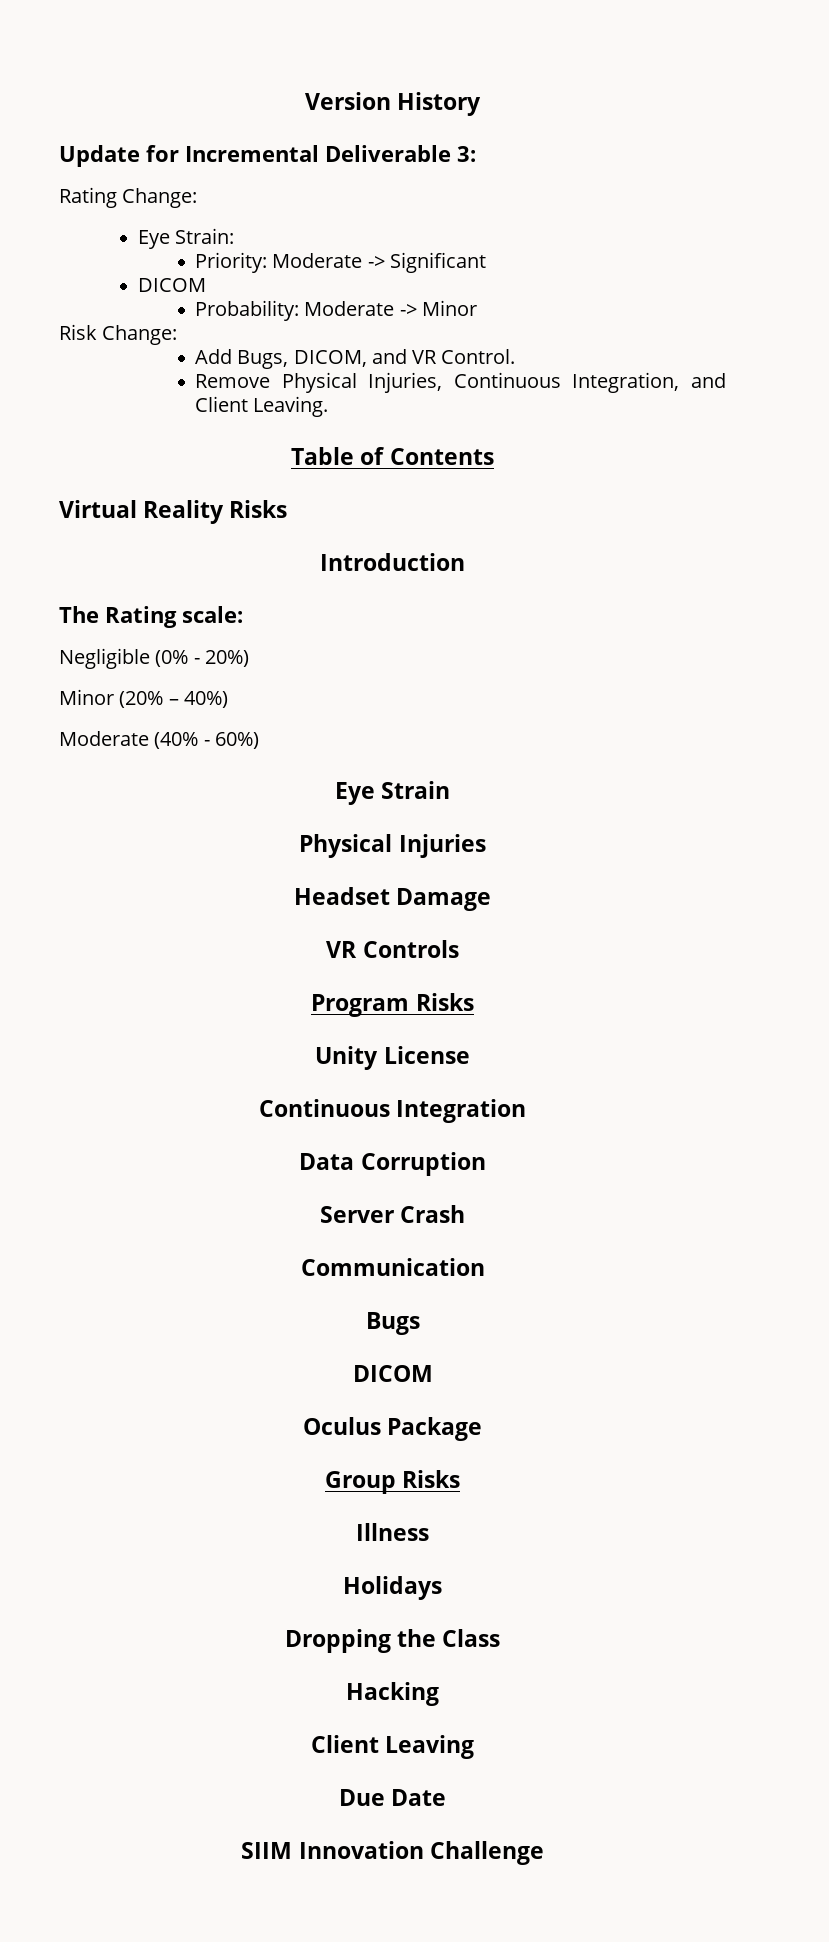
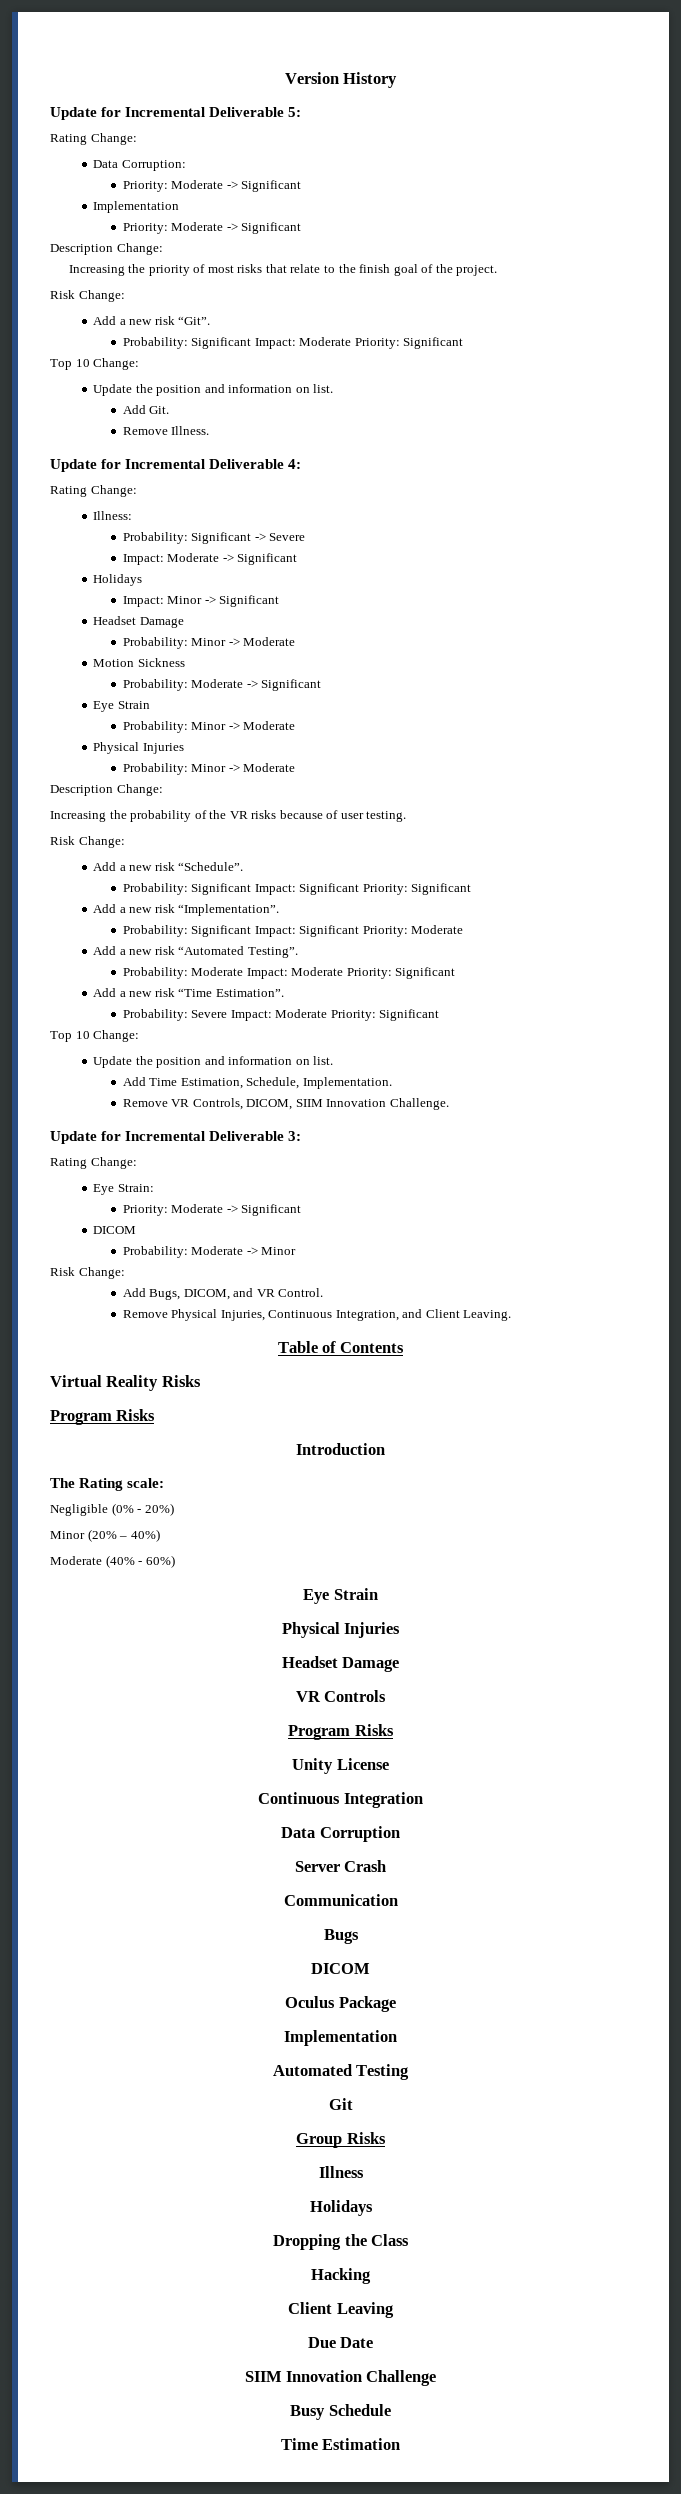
+ Update for Incremental Deliverable 5:
+ Rating Change:
+ Data Corruption:
+ Priority: Moderate -> Significant
+ Implementation
+ Priority: Moderate -> Significant
+ Description Change:
+ Increasing the priority of most risks that relate to the finish goal of the project.
+ Risk Change:
+ Add a new risk “Git”.
+ Probability: Significant Impact: Moderate Priority: Significant
+ Top 10 Change:
+ Update the position and information on list.
+ Add Git.
+ Remove Illness.
+ Update for Incremental Deliverable 4:
+ Rating Change:
+ Illness:
+ Probability: Significant -> Severe
+ Impact: Moderate -> Significant
+ Holidays
+ Impact: Minor -> Significant
+ Headset Damage
+ Probability: Minor -> Moderate
+ Motion Sickness
+ Probability: Moderate -> Significant
+ Eye Strain
+ Probability: Minor -> Moderate
+ Physical Injuries
+ Probability: Minor -> Moderate
+ Description Change:
+ Increasing the probability of the VR risks because of user testing.
+ Risk Change:
+ Add a new risk “Schedule”.
+ Probability: Significant Impact: Significant Priority: Significant
+ Add a new risk “Implementation”.
+ Probability: Significant Impact: Significant Priority: Moderate
+ Add a new risk “Automated Testing”.
+ Probability: Moderate Impact: Moderate Priority: Significant
+ Add a new risk “Time Estimation”.
+ Probability: Severe Impact: Moderate Priority: Significant
+ Top 10 Change:
+ Update the position and information on list.
+ Add Time Estimation, Schedule, Implementation.
+ Remove VR Controls, DICOM, SIIM Innovation Challenge.
  Virtual Reality Risks
+ Program Risks
  Oculus Package
+ Implementation
+ Automated Testing
+ Git
+ Busy Schedule
+ Time Estimation

